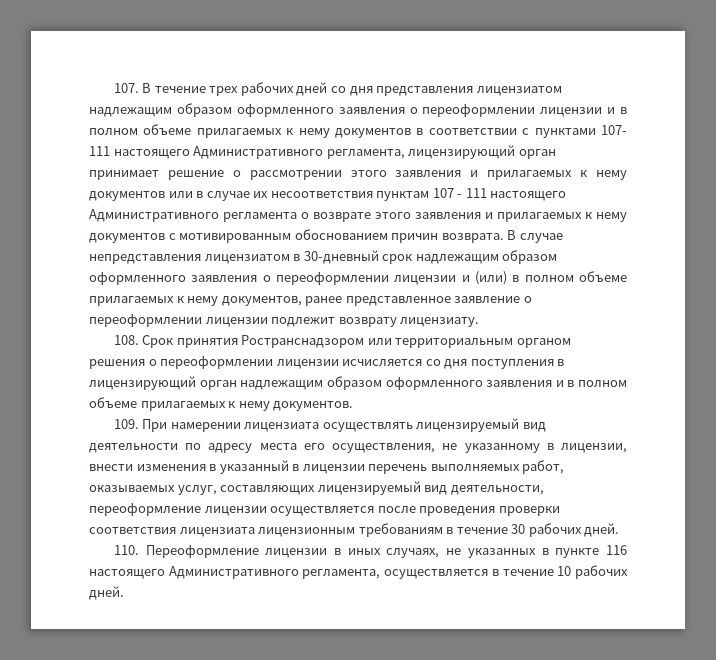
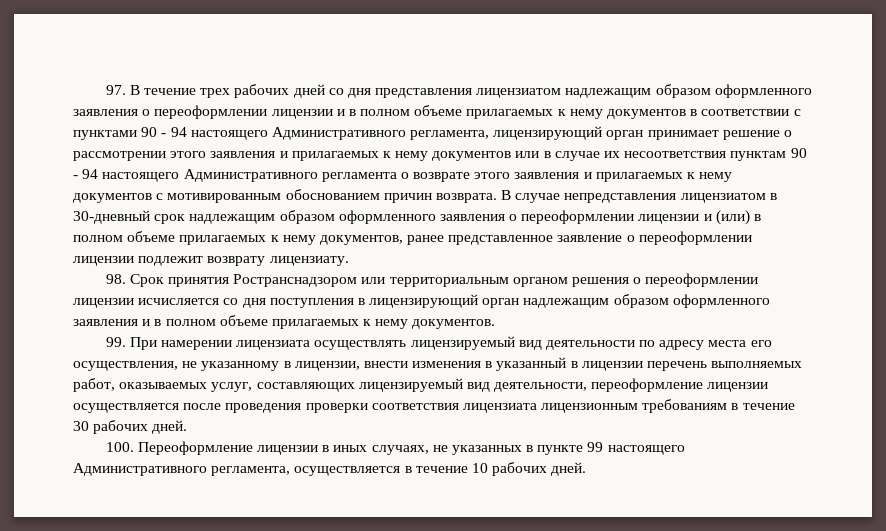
- 107. В течение трех рабочих дней со дня представления лицензиатом надлежащим образом оформленного заявления о переоформлении лицензии и в полном объеме прилагаемых к нему документов в соответствии с пунктами 107- 111 настоящего Административного регламента, лицензирующий орган принимает решение о рассмотрении этого заявления и прилагаемых к нему документов или в случае их несоответствия пунктам 107 - 111 настоящего Административного регламента о возврате этого заявления и прилагаемых к нему документов с мотивированным обоснованием причин возврата.
+ 97. В течение трех рабочих дней со дня представления лицензиатом надлежащим образом оформленного заявления о переоформлении лицензии и в полном объеме прилагаемых к нему документов в соответствии с пунктами 90 - 94 настоящего Административного регламента, лицензирующий орган принимает решение о рассмотрении этого заявления и прилагаемых к нему документов или в случае их несоответствия пунктам 90 - 94 настоящего Административного регламента о возврате этого заявления и прилагаемых к нему документов с мотивированным обоснованием причин возврата.
- 108. Срок принятия Ространснадзором или территориальным органом решения о переоформлении лицензии исчисляется со дня поступления в лицензирующий орган надлежащим образом оформленного заявления и в полном объеме прилагаемых к нему документов.
+ 98. Срок принятия Ространснадзором или территориальным органом решения о переоформлении лицензии исчисляется со дня поступления в лицензирующий орган надлежащим образом оформленного заявления и в полном объеме прилагаемых к нему документов.
- 109. При намерении лицензиата осуществлять лицензируемый вид деятельности по адресу места его осуществления, не указанному в лицензии, внести изменения в указанный в лицензии перечень выполняемых работ, оказываемых услуг, составляющих лицензируемый вид деятельности, переоформление лицензии осуществляется после проведения проверки соответствия лицензиата лицензионным требованиям в течение 30 рабочих дней.
+ 99. При намерении лицензиата осуществлять лицензируемый вид деятельности по адресу места его осуществления, не указанному в лицензии, внести изменения в указанный в лицензии перечень выполняемых работ, оказываемых услуг, составляющих лицензируемый вид деятельности, переоформление лицензии осуществляется после проведения проверки соответствия лицензиата лицензионным требованиям в течение 30 рабочих дней.
- 110. Переоформление лицензии в иных случаях, не указанных в пункте 116 настоящего Административного регламента, осуществляется в течение 10 рабочих дней.
+ 100. Переоформление лицензии в иных случаях, не указанных в пункте 99 настоящего Административного регламента, осуществляется в течение 10 рабочих дней.

